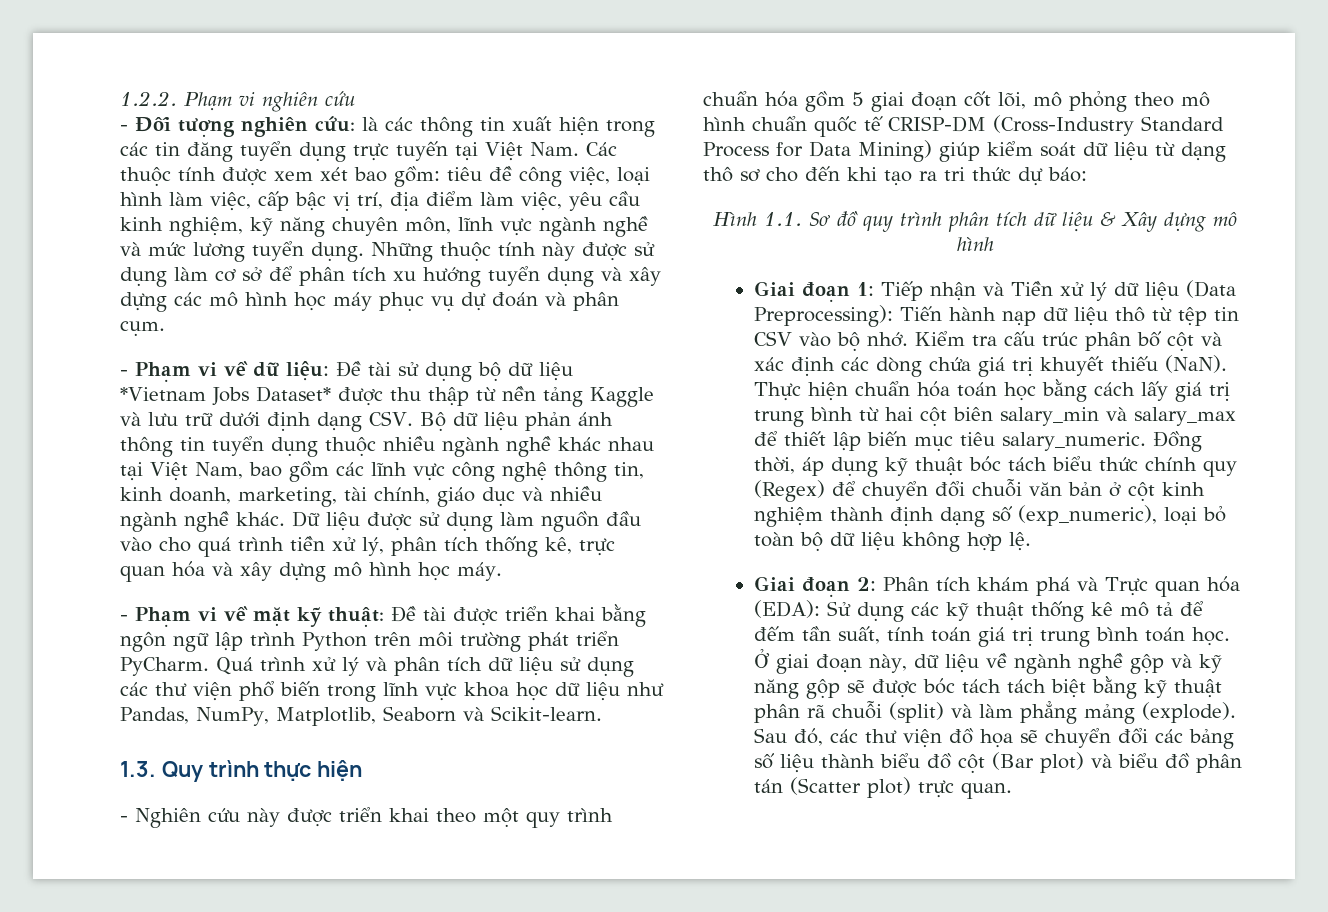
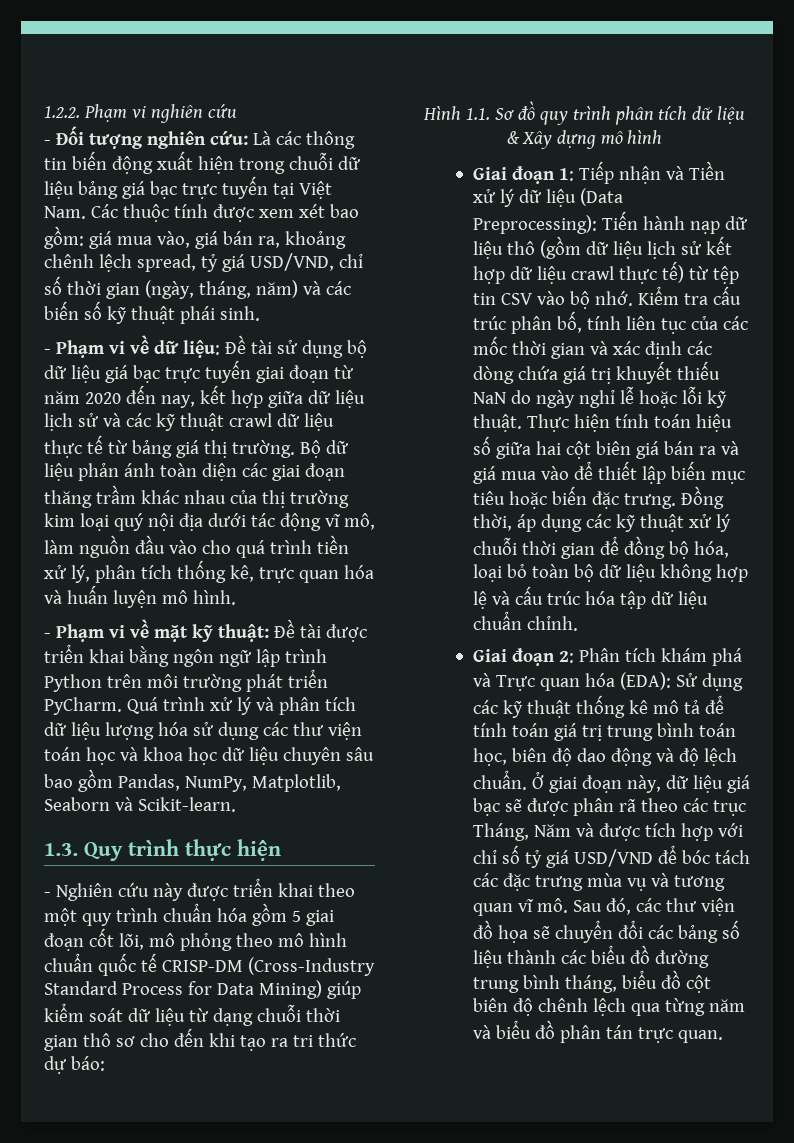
- - Đối tượng nghiên cứu: là các thông tin xuất hiện trong các tin đăng tuyển dụng trực tuyến tại Việt Nam. Các thuộc tính được xem xét bao gồm: tiêu đề công việc, loại hình làm việc, cấp bậc vị trí, địa điểm làm việc, yêu cầu kinh nghiệm, kỹ năng chuyên môn, lĩnh vực ngành nghề và mức lương tuyển dụng. Những thuộc tính này được sử dụng làm cơ sở để phân tích xu hướng tuyển dụng và xây dựng các mô hình học máy phục vụ dự đoán và phân cụm.
+ - Đối tượng nghiên cứu: Là các thông tin biến động xuất hiện trong chuỗi dữ liệu bảng giá bạc trực tuyến tại Việt Nam. Các thuộc tính được xem xét bao gồm: giá mua vào, giá bán ra, khoảng chênh lệch spread, tỷ giá USD/VND, chỉ số thời gian (ngày, tháng, năm) và các biến số kỹ thuật phái sinh.
- - Phạm vi về dữ liệu: Đề tài sử dụng bộ dữ liệu *Vietnam Jobs Dataset* được thu thập từ nền tảng Kaggle và lưu trữ dưới định dạng CSV. Bộ dữ liệu phản ánh thông tin tuyển dụng thuộc nhiều ngành nghề khác nhau tại Việt Nam, bao gồm các lĩnh vực công nghệ thông tin, kinh doanh, marketing, tài chính, giáo dục và nhiều ngành nghề khác. Dữ liệu được sử dụng làm nguồn đầu vào cho quá trình tiền xử lý, phân tích thống kê, trực quan hóa và xây dựng mô hình học máy.
+ - Phạm vi về dữ liệu: Đề tài sử dụng bộ dữ liệu giá bạc trực tuyến giai đoạn từ năm 2020 đến nay, kết hợp giữa dữ liệu lịch sử và các kỹ thuật crawl dữ liệu thực tế từ bảng giá thị trường. Bộ dữ liệu phản ánh toàn diện các giai đoạn thăng trầm khác nhau của thị trường kim loại quý nội địa dưới tác động vĩ mô, làm nguồn đầu vào cho quá trình tiền xử lý, phân tích thống kê, trực quan hóa và huấn luyện mô hình.
- Quá trình xử lý và phân tích dữ liệu sử dụng các thư viện phổ biến trong lĩnh vực khoa học dữ liệu như Pandas, NumPy, Matplotlib, Seaborn và Scikit-learn.
+ Quá trình xử lý và phân tích dữ liệu lượng hóa sử dụng các thư viện toán học và khoa học dữ liệu chuyên sâu bao gồm Pandas, NumPy, Matplotlib, Seaborn và Scikit-learn.
- - Nghiên cứu này được triển khai theo một quy trình chuẩn hóa gồm 5 giai đoạn cốt lõi, mô phỏng theo mô hình chuẩn quốc tế CRISP-DM (Cross-Industry Standard Process for Data Mining) giúp kiểm soát dữ liệu từ dạng thô sơ cho đến khi tạo ra tri thức dự báo:
+ - Nghiên cứu này được triển khai theo một quy trình chuẩn hóa gồm 5 giai đoạn cốt lõi, mô phỏng theo mô hình chuẩn quốc tế CRISP-DM (Cross-Industry Standard Process for Data Mining) giúp kiểm soát dữ liệu từ dạng chuỗi thời gian thô sơ cho đến khi tạo ra tri thức dự báo:
- Giai đoạn 1: Tiếp nhận và Tiền xử lý dữ liệu (Data Preprocessing): Tiến hành nạp dữ liệu thô từ tệp tin CSV vào bộ nhớ.
+ Giai đoạn 1: Tiếp nhận và Tiền xử lý dữ liệu (Data Preprocessing): Tiến hành nạp dữ liệu thô (gồm dữ liệu lịch sử kết hợp dữ liệu crawl thực tế) từ tệp tin CSV vào bộ nhớ.
- Kiểm tra cấu trúc phân bố cột và xác định các dòng chứa giá trị khuyết thiếu (NaN). Thực hiện chuẩn hóa toán học bằng cách lấy giá trị trung bình từ hai cột biên salary_min và salary_max để thiết lập biến mục tiêu salary_numeric.
+ Kiểm tra cấu trúc phân bố, tính liên tục của các mốc thời gian và xác định các dòng chứa giá trị khuyết thiếu NaN do ngày nghỉ lễ hoặc lỗi kỹ thuật. Thực hiện tính toán hiệu số giữa hai cột biên giá bán ra và giá mua vào để thiết lập biến mục tiêu hoặc biến đặc trưng.
- Đồng thời, áp dụng kỹ thuật bóc tách biểu thức chính quy (Regex) để chuyển đổi chuỗi văn bản ở cột kinh nghiệm thành định dạng số (exp_numeric), loại bỏ toàn bộ dữ liệu không hợp lệ.
+ Đồng thời, áp dụng các kỹ thuật xử lý chuỗi thời gian để đồng bộ hóa, loại bỏ toàn bộ dữ liệu không hợp lệ và cấu trúc hóa tập dữ liệu chuẩn chỉnh.
- Giai đoạn 2: Phân tích khám phá và Trực quan hóa (EDA): Sử dụng các kỹ thuật thống kê mô tả để đếm tần suất, tính toán giá trị trung bình toán học.
+ Giai đoạn 2: Phân tích khám phá và Trực quan hóa (EDA): Sử dụng các kỹ thuật thống kê mô tả để tính toán giá trị trung bình toán học, biên độ dao động và độ lệch chuẩn.
- Ở giai đoạn này, dữ liệu về ngành nghề gộp và kỹ năng gộp sẽ được bóc tách tách biệt bằng kỹ thuật phân rã chuỗi (split) và làm phẳng mảng (explode).
+ Ở giai đoạn này, dữ liệu giá bạc sẽ được phân rã theo các trục Tháng, Năm và được tích hợp với chỉ số tỷ giá USD/VND để bóc tách các đặc trưng mùa vụ và tương quan vĩ mô.
- Sau đó, các thư viện đồ họa sẽ chuyển đổi các bảng số liệu thành biểu đồ cột (Bar plot) và biểu đồ phân tán (Scatter plot) trực quan.
+ Sau đó, các thư viện đồ họa sẽ chuyển đổi các bảng số liệu thành các biểu đồ đường trung bình tháng, biểu đồ cột biên độ chênh lệch qua từng năm và biểu đồ phân tán trực quan.

